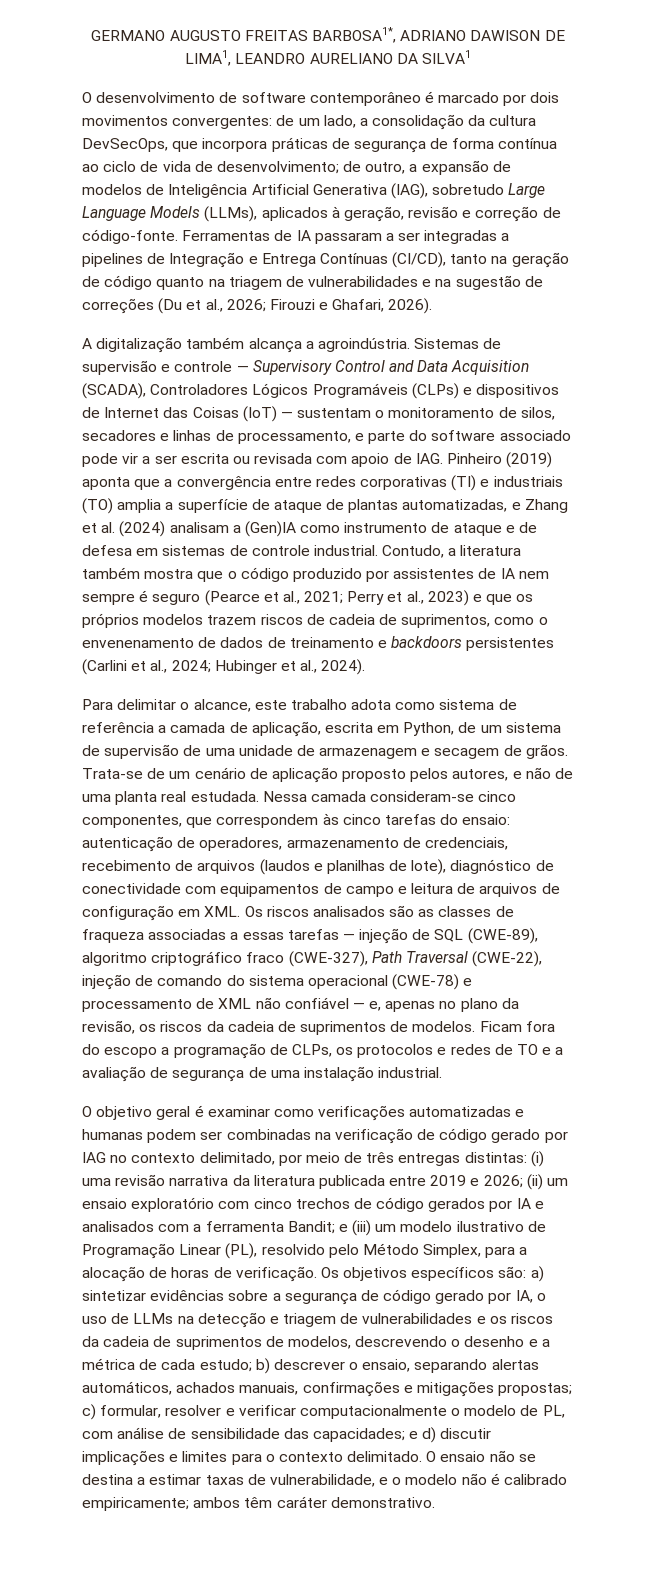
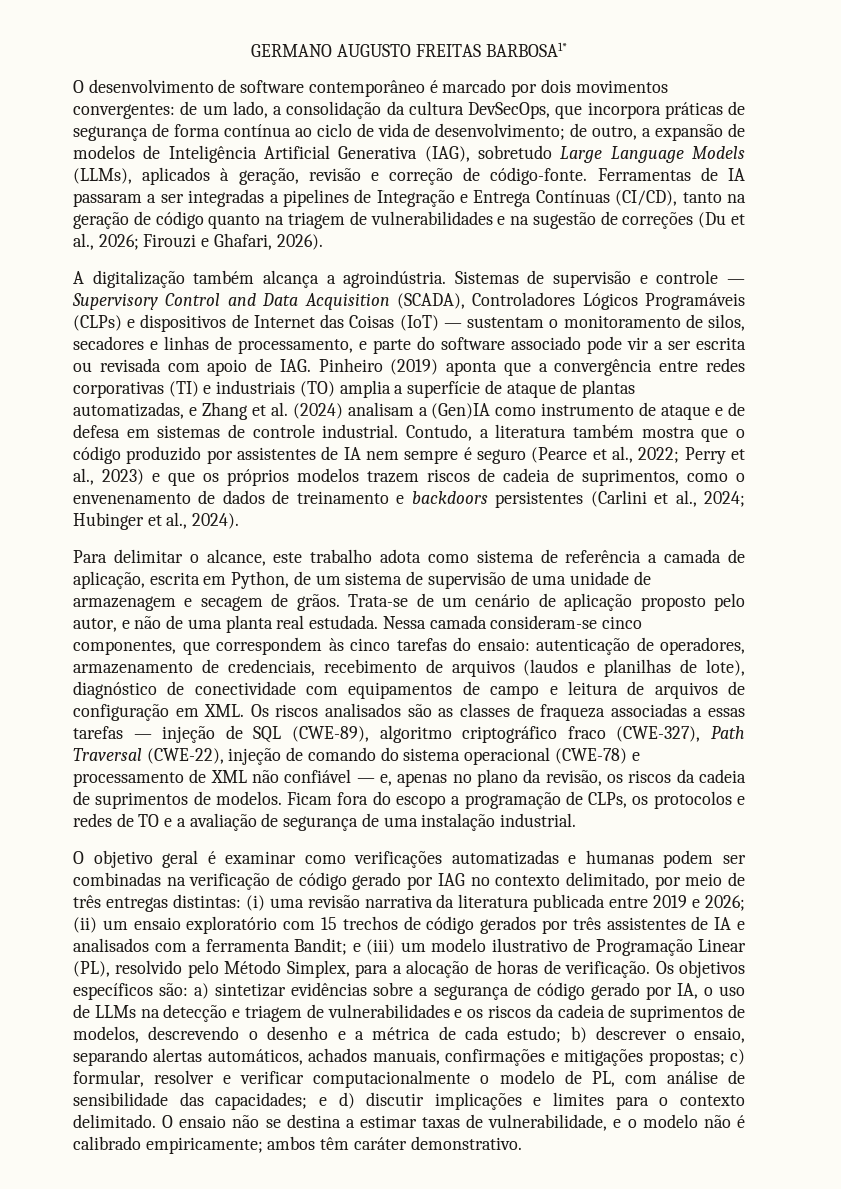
- GERMANO AUGUSTO FREITAS BARBOSA1*, ADRIANO DAWISON DE LIMA1, LEANDRO AURELIANO DA SILVA1
+ GERMANO AUGUSTO FREITAS BARBOSA1*
- Contudo, a literatura também mostra que o código produzido por assistentes de IA nem sempre é seguro (Pearce et al., 2021; Perry et al., 2023) e que os próprios modelos trazem riscos de cadeia de suprimentos, como o envenenamento de dados de treinamento e backdoors persistentes (Carlini et al., 2024; Hubinger et al., 2024).
+ Contudo, a literatura também mostra que o código produzido por assistentes de IA nem sempre é seguro (Pearce et al., 2022; Perry et al., 2023) e que os próprios modelos trazem riscos de cadeia de suprimentos, como o envenenamento de dados de treinamento e backdoors persistentes (Carlini et al., 2024; Hubinger et al., 2024).
- Trata-se de um cenário de aplicação proposto pelos autores, e não de uma planta real estudada.
+ Trata-se de um cenário de aplicação proposto pelo autor, e não de uma planta real estudada.
- (ii) um ensaio exploratório com cinco trechos de código gerados por IA e analisados com a ferramenta Bandit;
+ (ii) um ensaio exploratório com 15 trechos de código gerados por três assistentes de IA e analisados com a ferramenta Bandit;

